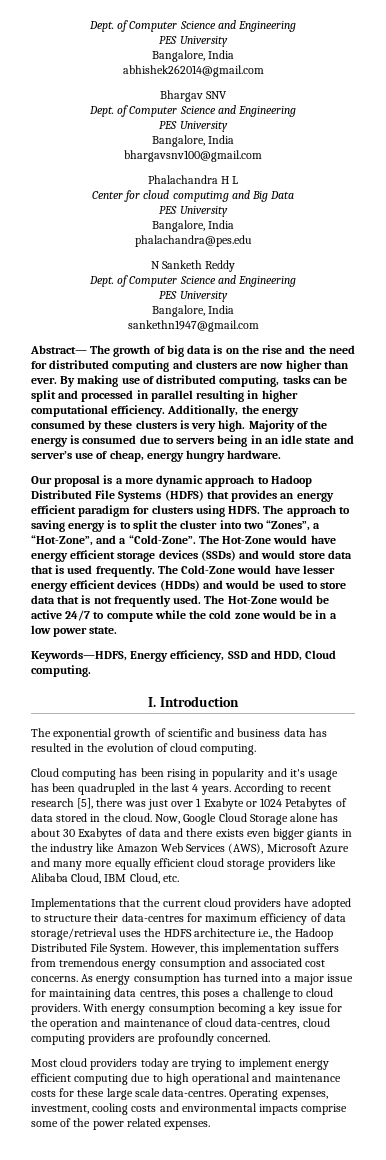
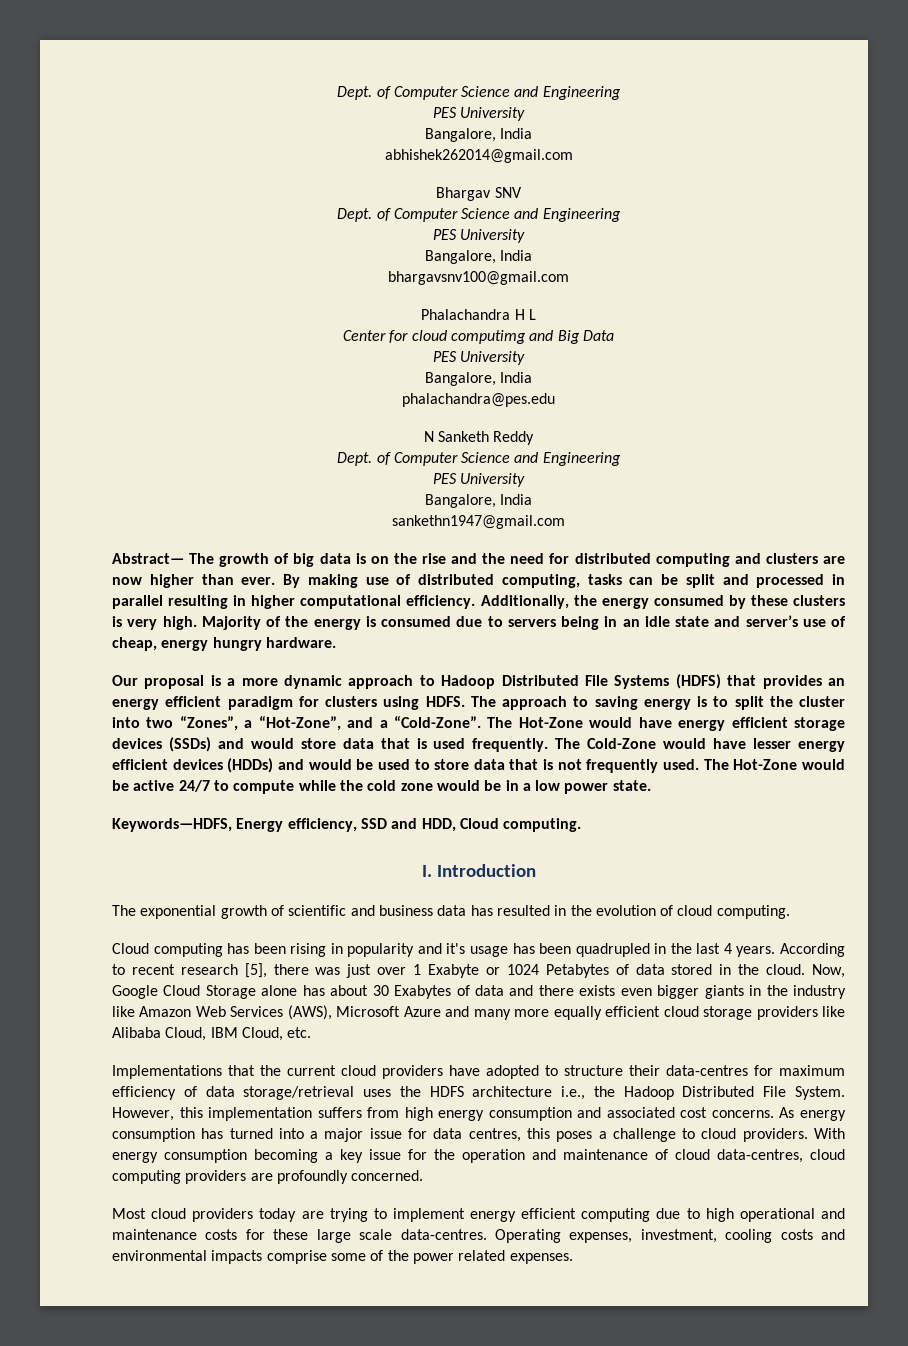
- However, this implementation suffers from tremendous energy consumption and associated cost concerns.
+ However, this implementation suffers from high energy consumption and associated cost concerns.
- As energy consumption has turned into a major issue for maintaining data centres, this poses a challenge to cloud providers.
+ As energy consumption has turned into a major issue for data centres, this poses a challenge to cloud providers.

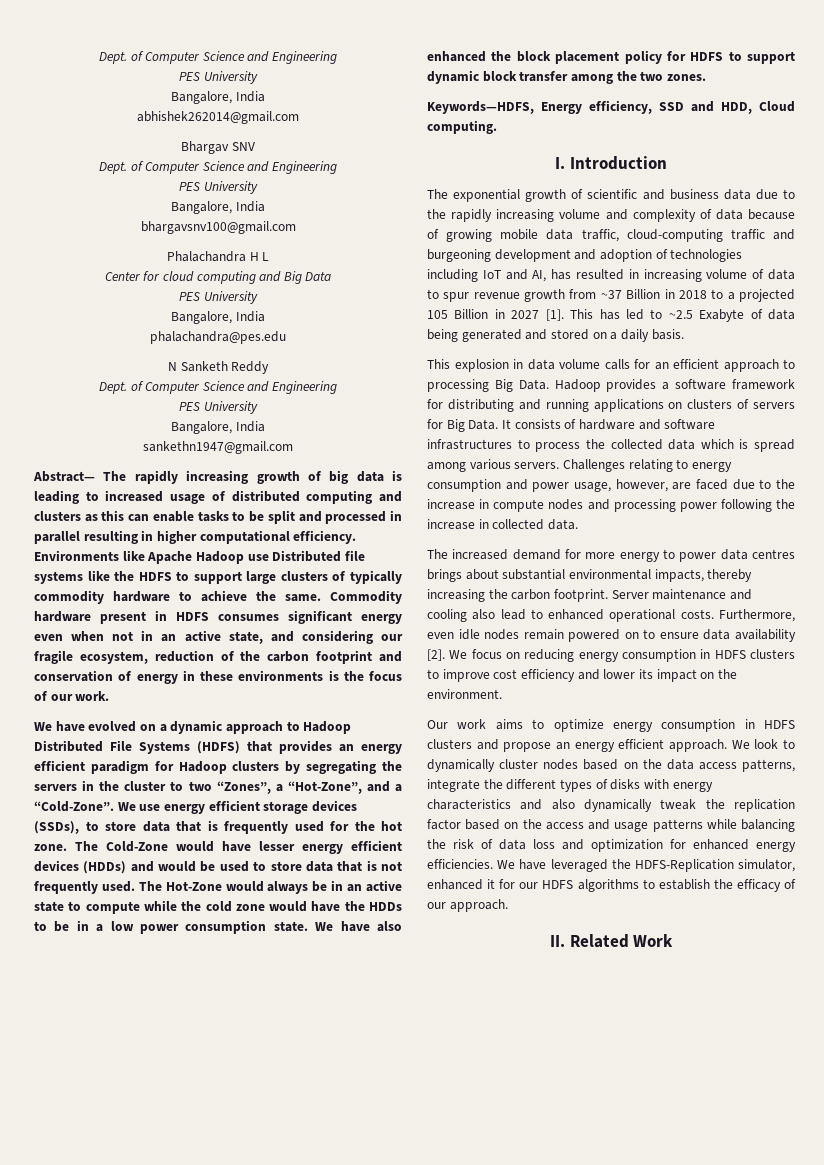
- Center for cloud computimg and Big Data
+ Center for cloud computing and Big Data
- Abstract— The growth of big data is on the rise and the need for distributed computing and clusters are now higher than ever. By making use of distributed computing, tasks can be split and processed in parallel resulting in higher computational efficiency.
+ Abstract— The rapidly increasing growth of big data is leading to increased usage of distributed computing and clusters as this can enable tasks to be split and processed in parallel resulting in higher computational efficiency.
- Additionally, the energy consumed by these clusters is very high. Majority of the energy is consumed due to servers being in an idle state and server’s use of cheap, energy hungry hardware.
- Our proposal is a more dynamic approach to Hadoop Distributed File Systems (HDFS) that provides an energy efficient paradigm for clusters using HDFS. The approach to saving energy is to split the cluster into two “Zones”, a “Hot-Zone”, and a “Cold-Zone”.
+ Environments like Apache Hadoop use Distributed file systems like the HDFS to support large clusters of typically commodity hardware to achieve the same. Commodity hardware present in HDFS consumes significant energy even when not in an active state, and considering our fragile ecosystem, reduction of the carbon footprint and conservation of energy in these environments is the focus of our work.
+ We have evolved on a dynamic approach to Hadoop Distributed File Systems (HDFS) that provides an energy efficient paradigm for Hadoop clusters by segregating the servers in the cluster to two “Zones”, a “Hot-Zone”, and a “Cold-Zone”.
- The Hot-Zone would have energy efficient storage devices (SSDs) and would store data that is used frequently.
+ We use energy efficient storage devices (SSDs), to store data that is frequently used for the hot zone.
- The Hot-Zone would be active 24/7 to compute while the cold zone would be in a low power state.
+ The Hot-Zone would always be in an active state to compute while the cold zone would have the HDDs to be in a low power consumption state. We have also enhanced the block placement policy for HDFS to support dynamic block transfer among the two zones.
- The exponential growth of scientific and business data has resulted in the evolution of cloud computing.
- Cloud computing has been rising in popularity and it's usage has been quadrupled in the last 4 years. According to recent research [5], there was just over 1 Exabyte or 1024 Petabytes of data stored in the cloud. Now, Google Cloud Storage alone has about 30 Exabytes of data and there exists even bigger giants in the industry like Amazon Web Services (AWS), Microsoft Azure and many more equally efficient cloud storage providers like Alibaba Cloud, IBM Cloud, etc.
- Implementations that the current cloud providers have adopted to structure their data-centres for maximum efficiency of data storage/retrieval uses the HDFS architecture i.e., the Hadoop Distributed File System. However, this implementation suffers from high energy consumption and associated cost concerns. As energy consumption has turned into a major issue for data centres, this poses a challenge to cloud providers. With energy consumption becoming a key issue for the operation and maintenance of cloud data-centres, cloud computing providers are profoundly concerned.
- Most cloud providers today are trying to implement energy efficient computing due to high operational and maintenance costs for these large scale data-centres. Operating expenses, investment, cooling costs and environmental impacts comprise some of the power related expenses.
+ The exponential growth of scientific and business data due to the rapidly increasing volume and complexity of data because of growing mobile data traffic, cloud-computing traffic and burgeoning development and adoption of technologies including IoT and AI, has resulted in increasing volume of data to spur revenue growth from ~37 Billion in 2018 to a projected 105 Billion in 2027 [1]. This has led to ~2.5 Exabyte of data being generated and stored on a daily basis.
+ This explosion in data volume calls for an efficient approach to processing Big Data. Hadoop provides a software framework for distributing and running applications on clusters of servers for Big Data. It consists of hardware and software infrastructures to process the collected data which is spread among various servers. Challenges relating to energy consumption and power usage, however, are faced due to the increase in compute nodes and processing power following the increase in collected data.
+ The increased demand for more energy to power data centres brings about substantial environmental impacts, thereby increasing the carbon footprint. Server maintenance and cooling also lead to enhanced operational costs. Furthermore, even idle nodes remain powered on to ensure data availability [2]. We focus on reducing energy consumption in HDFS clusters to improve cost efficiency and lower its impact on the environment.
+ Our work aims to optimize energy consumption in HDFS clusters and propose an energy efficient approach. We look to dynamically cluster nodes based on the data access patterns, integrate the different types of disks with energy characteristics and also dynamically tweak the replication factor based on the access and usage patterns while balancing the risk of data loss and optimization for enhanced energy efficiencies. We have leveraged the HDFS-Replication simulator, enhanced it for our HDFS algorithms to establish the efficacy of our approach.
+ II. Related Work

